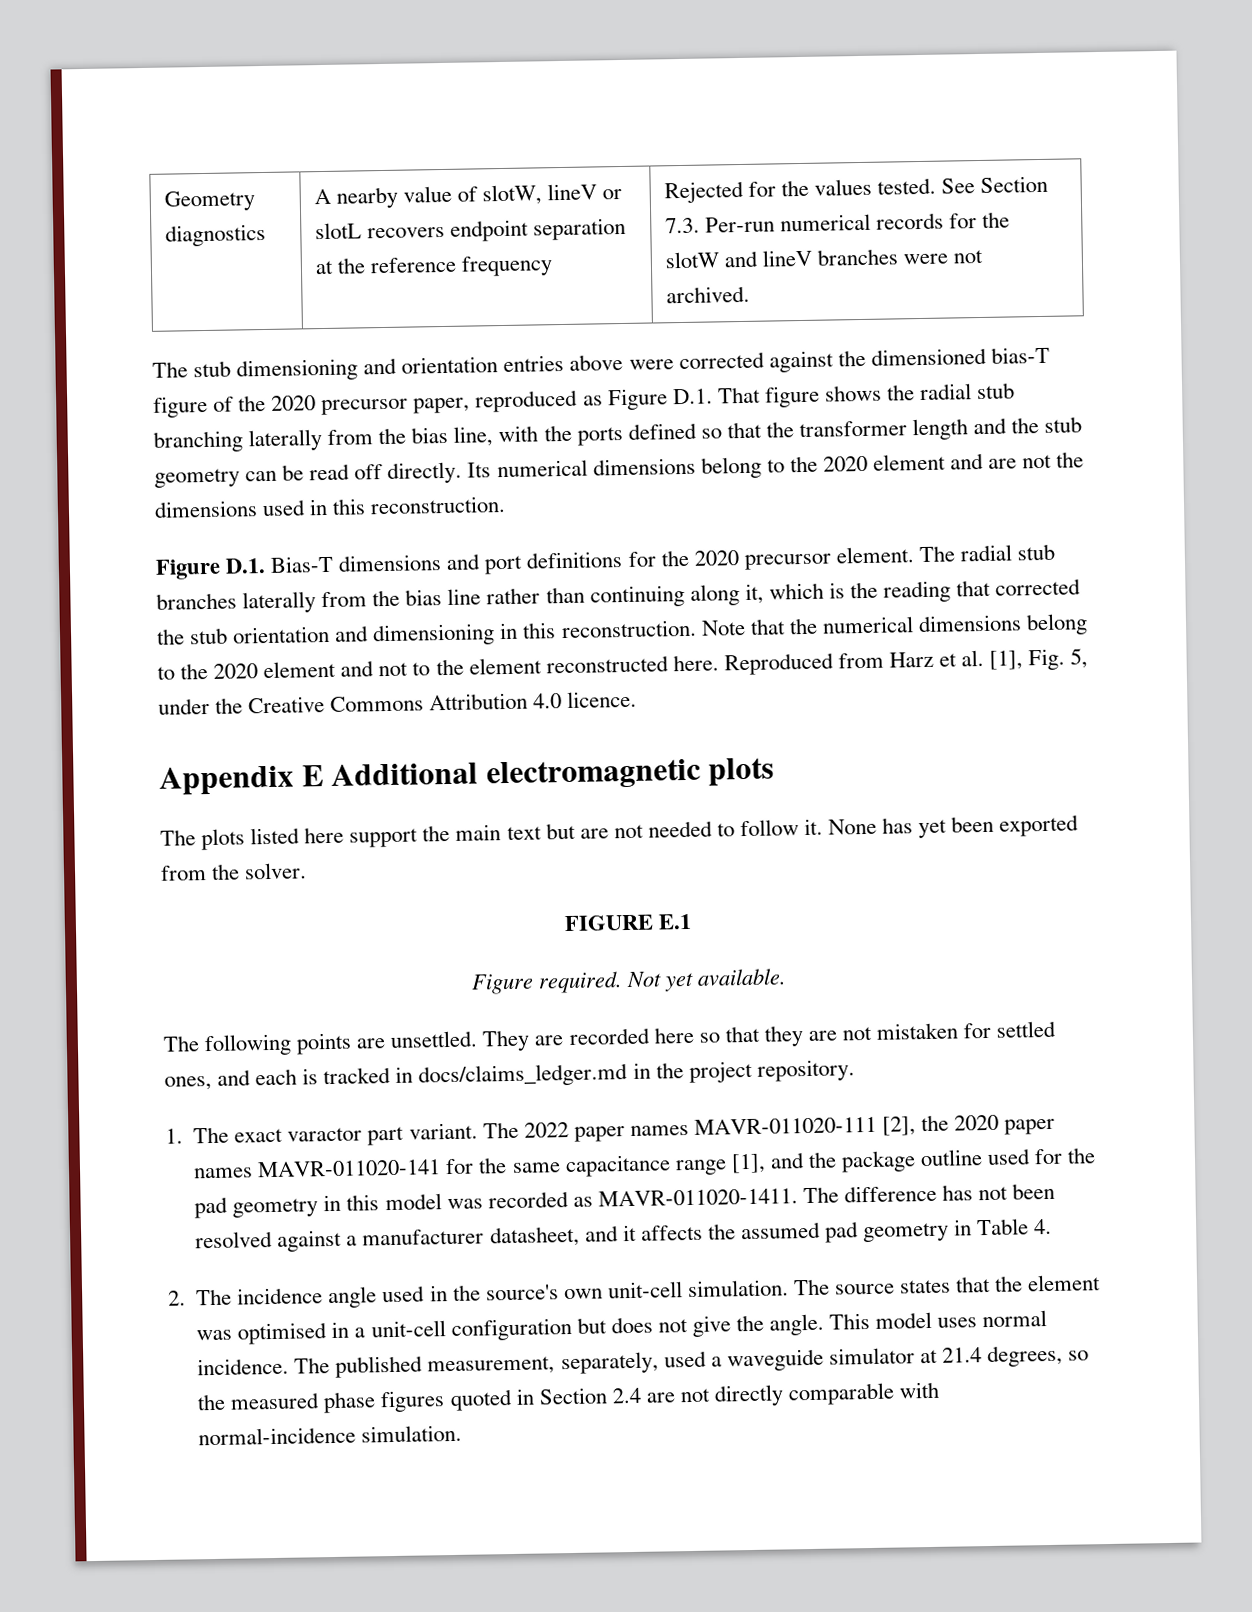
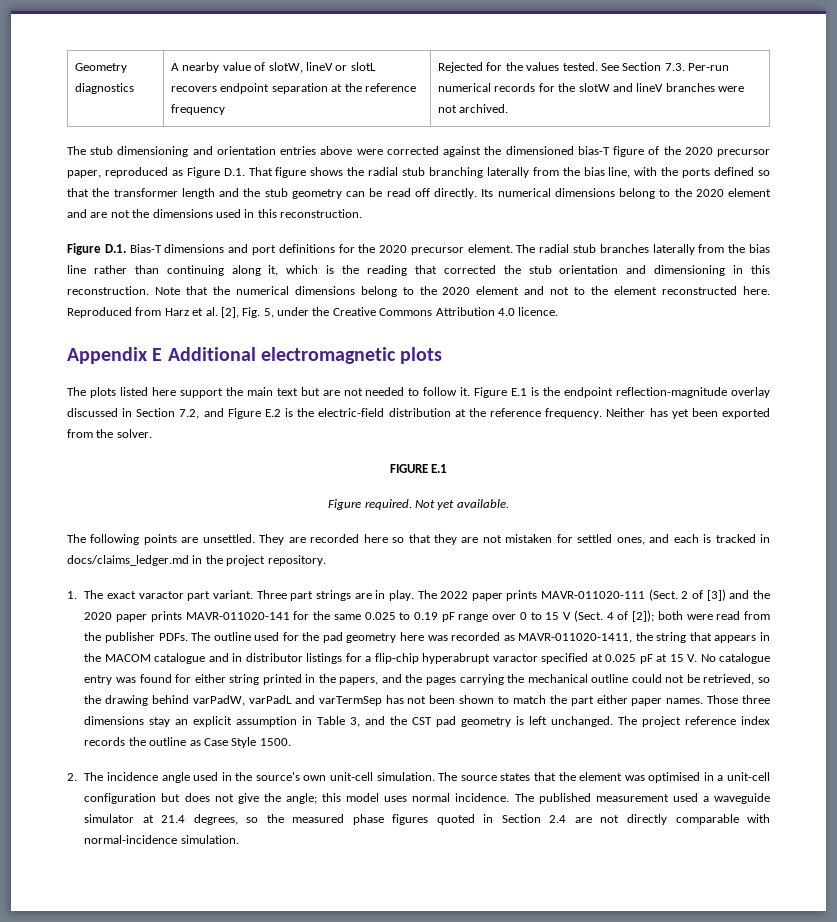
- Reproduced from Harz et al. [1], Fig. 5, under the Creative Commons Attribution 4.0 licence.
+ Reproduced from Harz et al. [2], Fig. 5, under the Creative Commons Attribution 4.0 licence.
- The plots listed here support the main text but are not needed to follow it. None has yet been exported from the solver.
+ The plots listed here support the main text but are not needed to follow it. Figure E.1 is the endpoint reflection-magnitude overlay discussed in Section 7.2, and Figure E.2 is the electric-field distribution at the reference frequency. Neither has yet been exported from the solver.
- The 2022 paper names MAVR-011020-111 [2], the 2020 paper names MAVR-011020-141 for the same capacitance range [1], and the package outline used for the pad geometry in this model was recorded as MAVR-011020-1411. The difference has not been resolved against a manufacturer datasheet, and it affects the assumed pad geometry in Table 4.
+ Three part strings are in play. The 2022 paper prints MAVR-011020-111 (Sect. 2 of [3]) and the 2020 paper prints MAVR-011020-141 for the same 0.025 to 0.19 pF range over 0 to 15 V (Sect. 4 of [2]); both were read from the publisher PDFs. The outline used for the pad geometry here was recorded as MAVR-011020-1411, the string that appears in the MACOM catalogue and in distributor listings for a flip-chip hyperabrupt varactor specified at 0.025 pF at 15 V. No catalogue entry was found for either string printed in the papers, and the pages carrying the mechanical outline could not be retrieved, so the drawing behind varPadW, varPadL and varTermSep has not been shown to match the part either paper names. Those three dimensions stay an explicit assumption in Table 3, and the CST pad geometry is left unchanged. The project reference index records the outline as Case Style 1500.
- The source states that the element was optimised in a unit-cell configuration but does not give the angle. This model uses normal incidence.
+ The source states that the element was optimised in a unit-cell configuration but does not give the angle; this model uses normal incidence.
- The published measurement, separately, used a waveguide simulator at 21.4 degrees, so the measured phase figures quoted in Section 2.4 are not directly comparable with normal-incidence simulation.
+ The published measurement used a waveguide simulator at 21.4 degrees, so the measured phase figures quoted in Section 2.4 are not directly comparable with normal-incidence simulation.

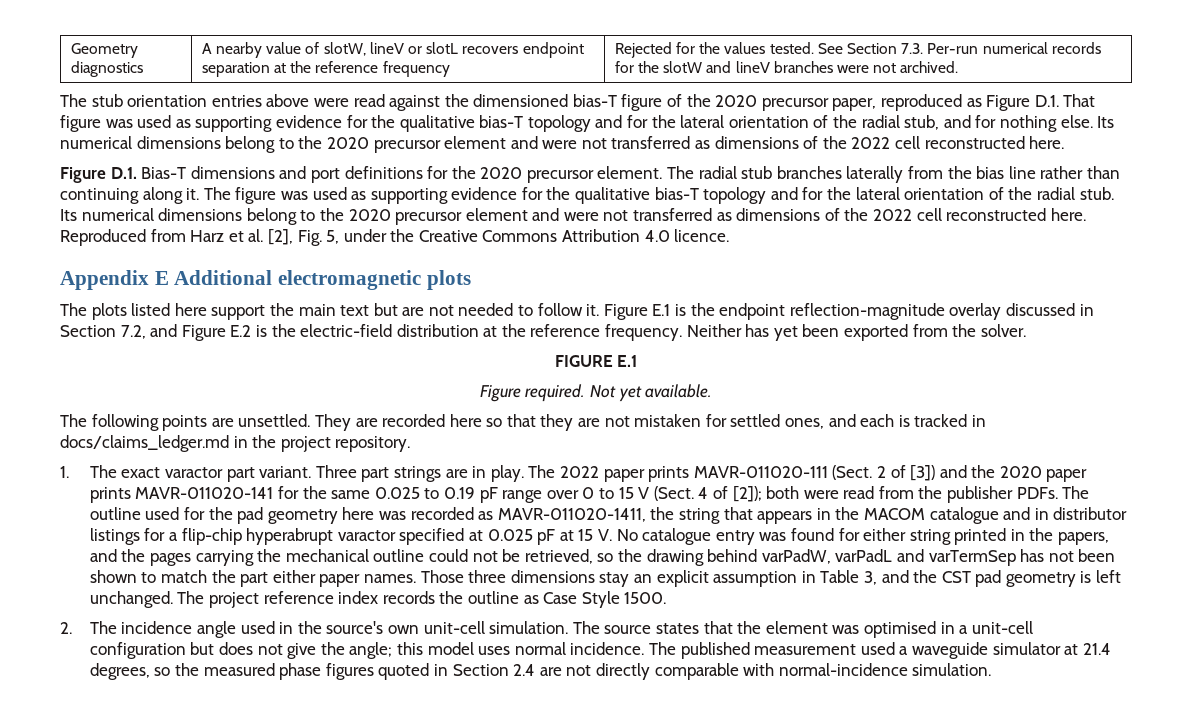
- The stub dimensioning and orientation entries above were corrected against the dimensioned bias-T figure of the 2020 precursor paper, reproduced as Figure D.1. That figure shows the radial stub branching laterally from the bias line, with the ports defined so that the transformer length and the stub geometry can be read off directly. Its numerical dimensions belong to the 2020 element and are not the dimensions used in this reconstruction.
+ The stub orientation entries above were read against the dimensioned bias-T figure of the 2020 precursor paper, reproduced as Figure D.1. That figure was used as supporting evidence for the qualitative bias-T topology and for the lateral orientation of the radial stub, and for nothing else. Its numerical dimensions belong to the 2020 precursor element and were not transferred as dimensions of the 2022 cell reconstructed here.
- The radial stub branches laterally from the bias line rather than continuing along it, which is the reading that corrected the stub orientation and dimensioning in this reconstruction. Note that the numerical dimensions belong to the 2020 element and not to the element reconstructed here.
+ The radial stub branches laterally from the bias line rather than continuing along it. The figure was used as supporting evidence for the qualitative bias-T topology and for the lateral orientation of the radial stub. Its numerical dimensions belong to the 2020 precursor element and were not transferred as dimensions of the 2022 cell reconstructed here.

